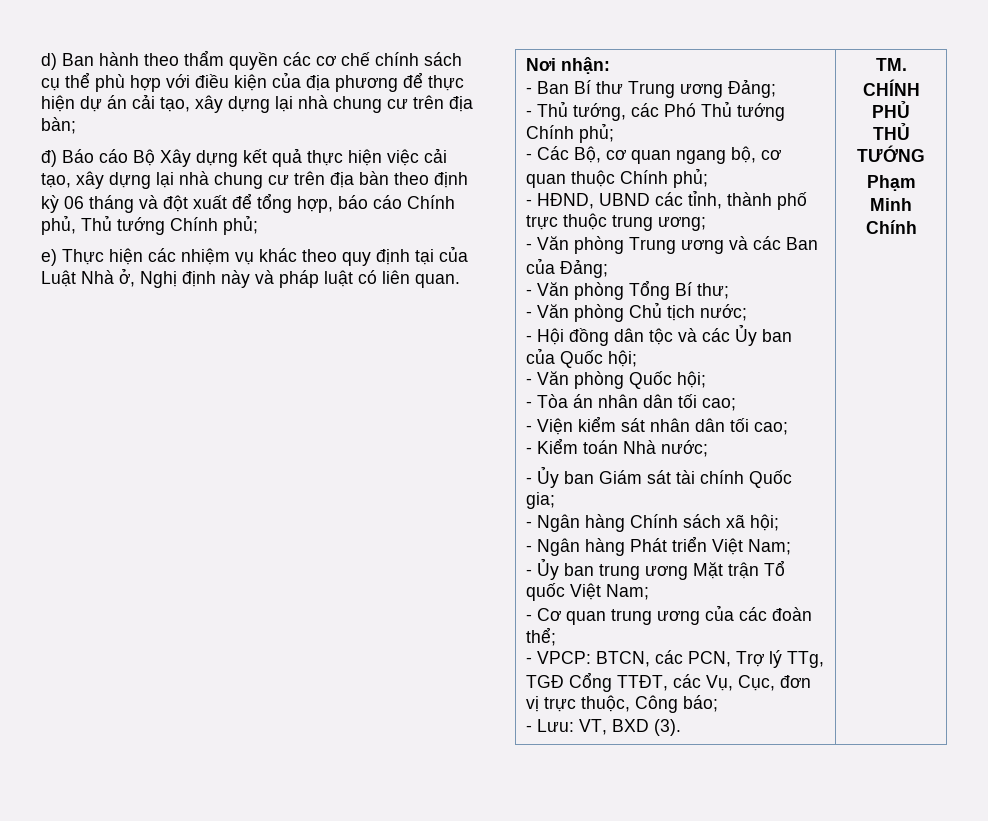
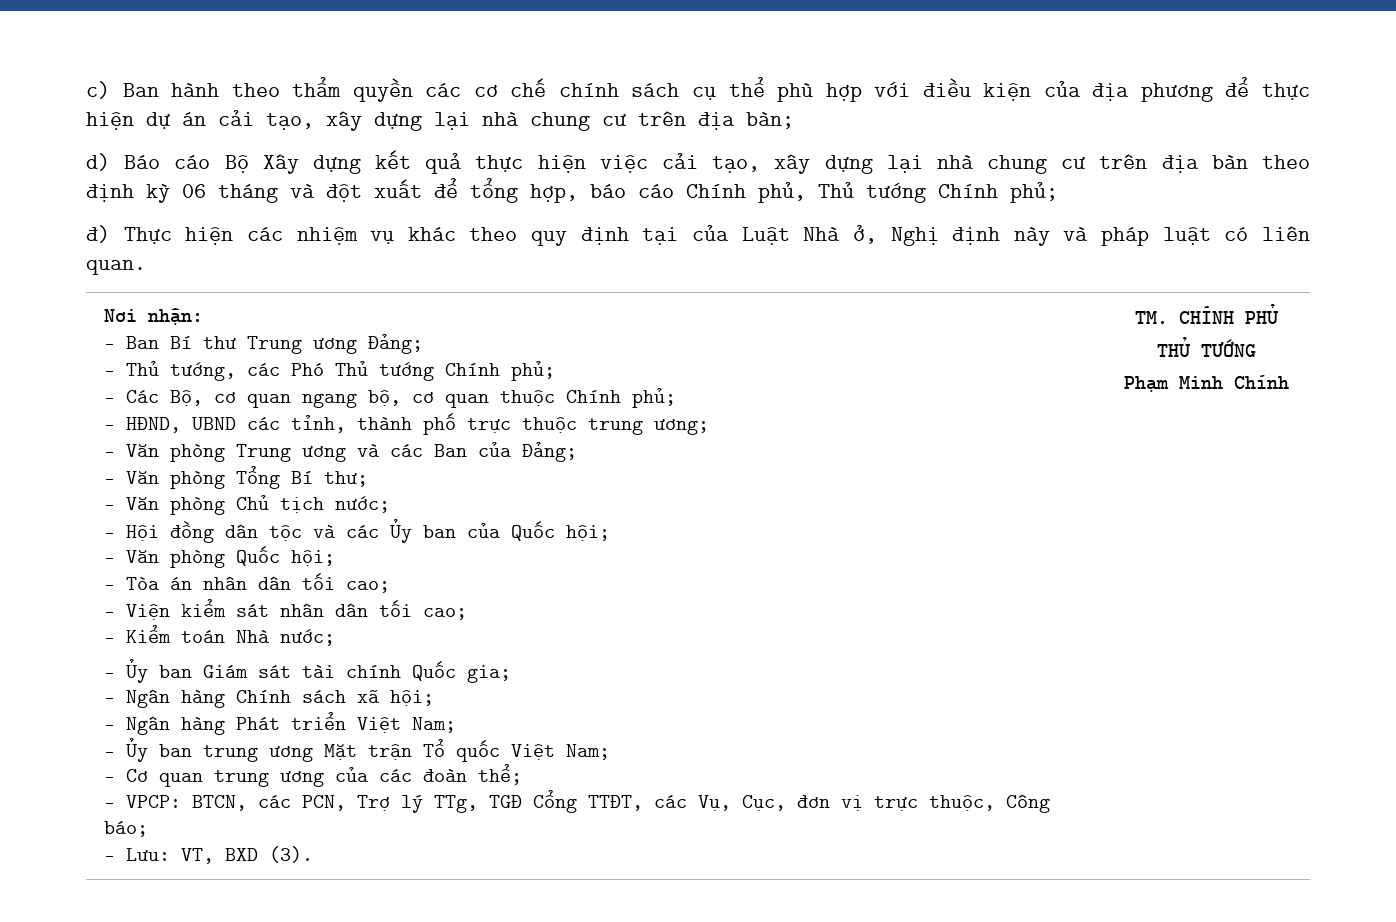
- d) Ban hành theo thẩm quyền các cơ chế chính sách cụ thể phù hợp với điều kiện của địa phương để thực hiện dự án cải tạo, xây dựng lại nhà chung cư trên địa bàn;
+ c) Ban hành theo thẩm quyền các cơ chế chính sách cụ thể phù hợp với điều kiện của địa phương để thực hiện dự án cải tạo, xây dựng lại nhà chung cư trên địa bàn;
- đ) Báo cáo Bộ Xây dựng kết quả thực hiện việc cải tạo, xây dựng lại nhà chung cư trên địa bàn theo định kỳ 06 tháng và đột xuất để tổng hợp, báo cáo Chính phủ, Thủ tướng Chính phủ;
+ d) Báo cáo Bộ Xây dựng kết quả thực hiện việc cải tạo, xây dựng lại nhà chung cư trên địa bàn theo định kỳ 06 tháng và đột xuất để tổng hợp, báo cáo Chính phủ, Thủ tướng Chính phủ;
- e) Thực hiện các nhiệm vụ khác theo quy định tại của Luật Nhà ở, Nghị định này và pháp luật có liên quan.
+ đ) Thực hiện các nhiệm vụ khác theo quy định tại của Luật Nhà ở, Nghị định này và pháp luật có liên quan.

